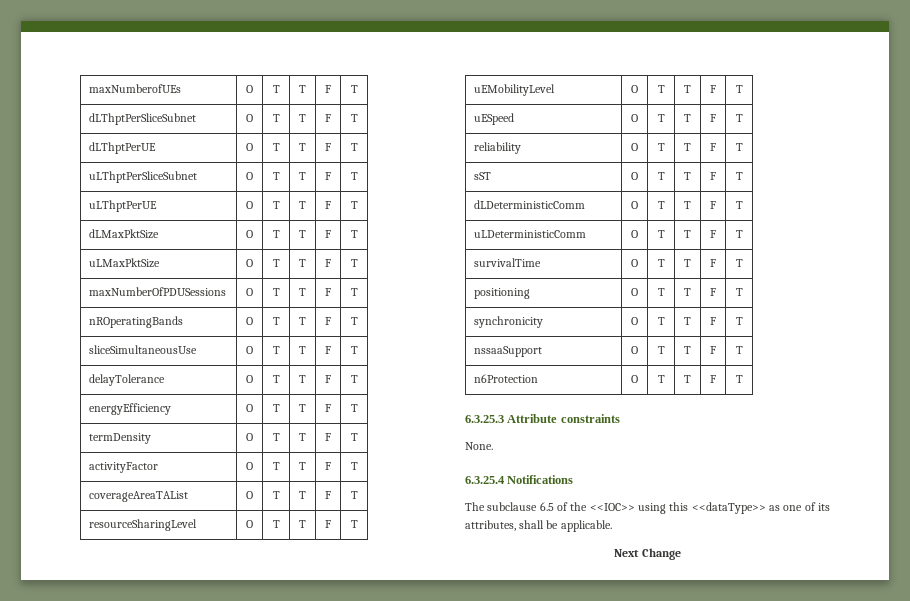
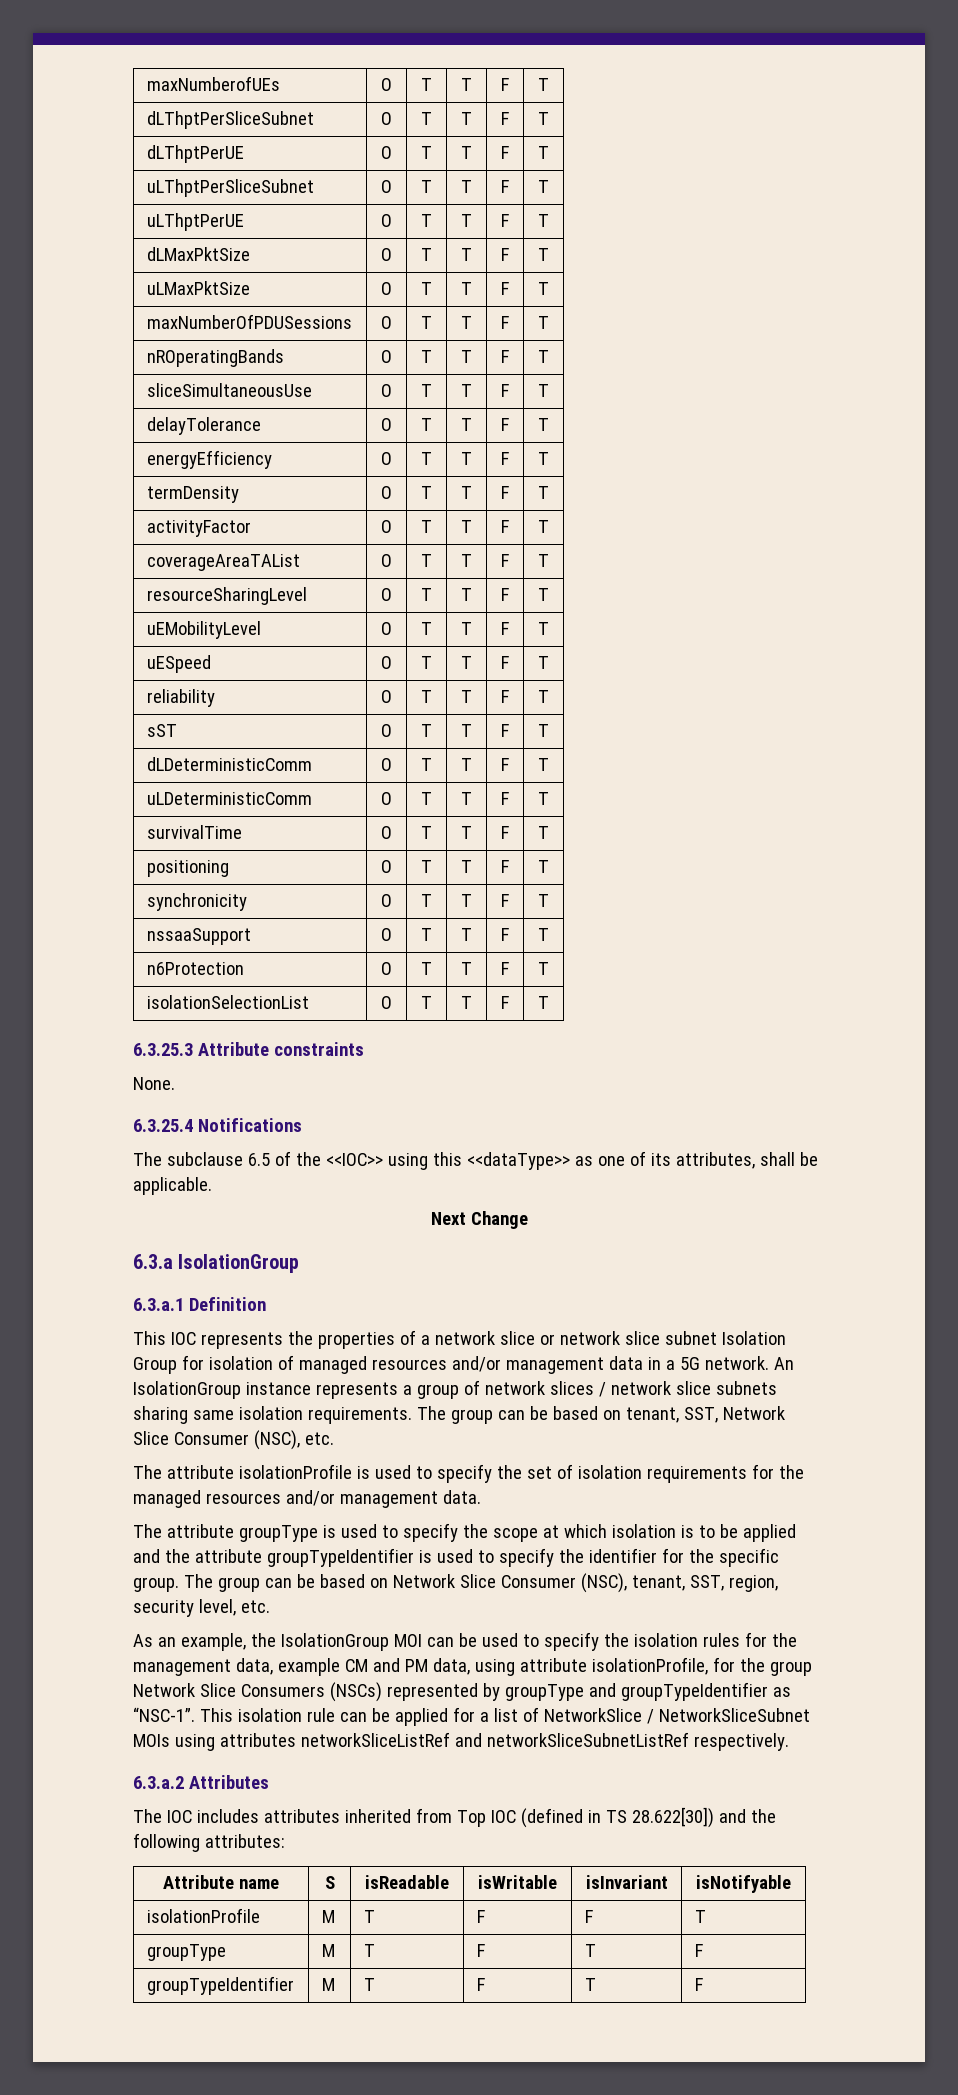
+ isolationSelectionList | O | T | T | F | T
+ 6.3.a IsolationGroup
+ 6.3.a.1 Definition
+ This IOC represents the properties of a network slice or network slice subnet Isolation Group for isolation of managed resources and/or management data in a 5G network. An IsolationGroup instance represents a group of network slices / network slice subnets sharing same isolation requirements. The group can be based on tenant, SST, Network Slice Consumer (NSC), etc.
+ The attribute isolationProfile is used to specify the set of isolation requirements for the managed resources and/or management data.
+ The attribute groupType is used to specify the scope at which isolation is to be applied and the attribute groupTypeIdentifier is used to specify the identifier for the specific group. The group can be based on Network Slice Consumer (NSC), tenant, SST, region, security level, etc.
+ As an example, the IsolationGroup MOI can be used to specify the isolation rules for the management data, example CM and PM data, using attribute isolationProfile, for the group Network Slice Consumers (NSCs) represented by groupType and groupTypeIdentifier as “NSC-1”. This isolation rule can be applied for a list of NetworkSlice / NetworkSliceSubnet MOIs using attributes networkSliceListRef and networkSliceSubnetListRef respectively.
+ 6.3.a.2 Attributes
+ The IOC includes attributes inherited from Top IOC (defined in TS 28.622[30]) and the following attributes:
+ Attribute name | S | isReadable | isWritable | isInvariant | isNotifyable
+ isolationProfile | M | T | F | F | T
+ groupType | M | T | F | T | F
+ groupTypeIdentifier | M | T | F | T | F

